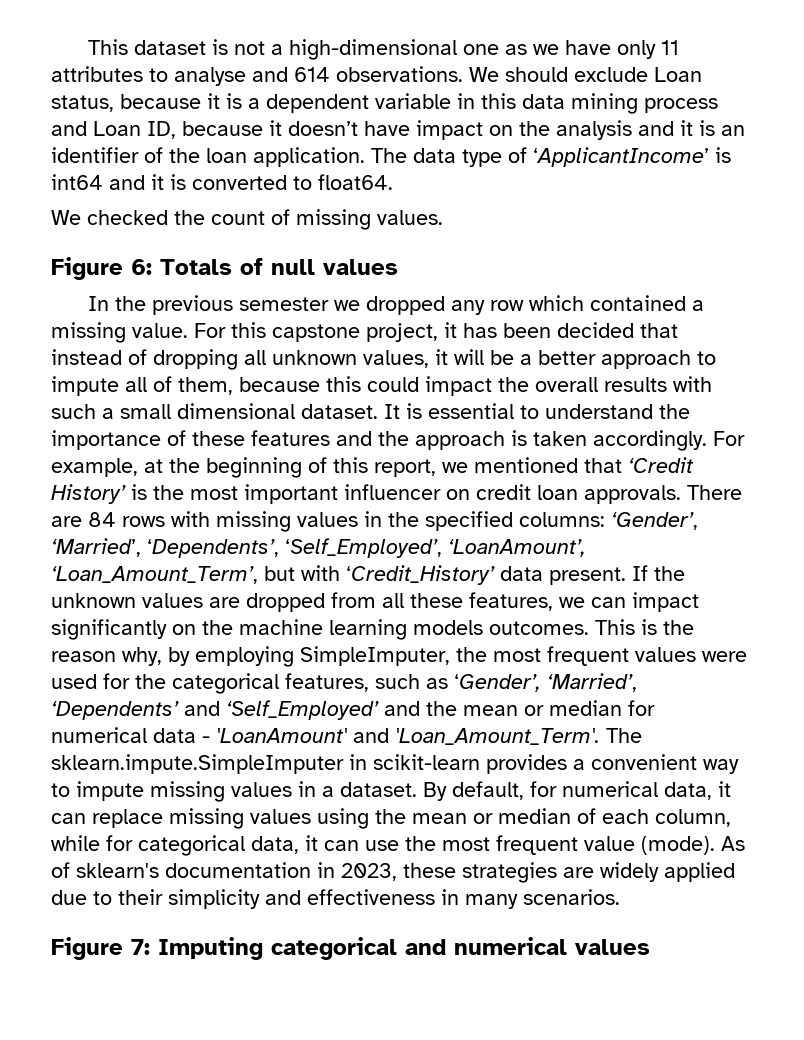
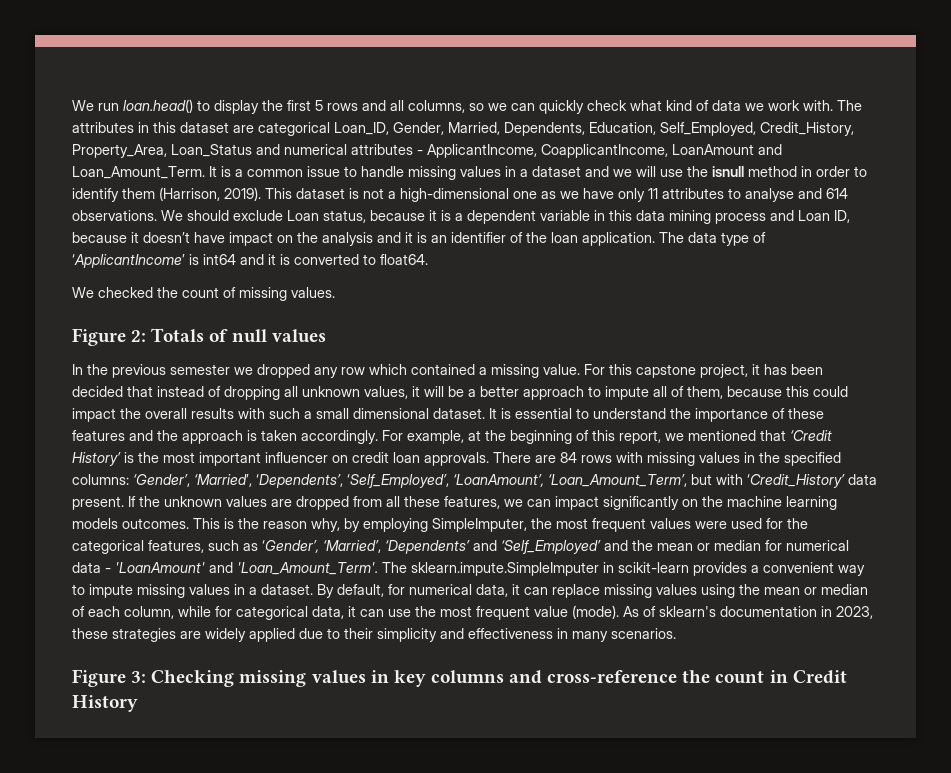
+ We run loan.head() to display the first 5 rows and all columns, so we can quickly check what kind of data we work with. The attributes in this dataset are categorical Loan_ID, Gender, Married, Dependents, Education, Self_Employed, Credit_History, Property_Area, Loan_Status and numerical attributes - ApplicantIncome, CoapplicantIncome, LoanAmount and Loan_Amount_Term. It is a common issue to handle missing values in a dataset and we will use the isnull method in order to identify them (Harrison, 2019).
- Figure 6: Totals of null values
+ Figure 2: Totals of null values
- Figure 7: Imputing categorical and numerical values
+ Figure 3: Checking missing values in key columns and cross-reference the count in Credit History

